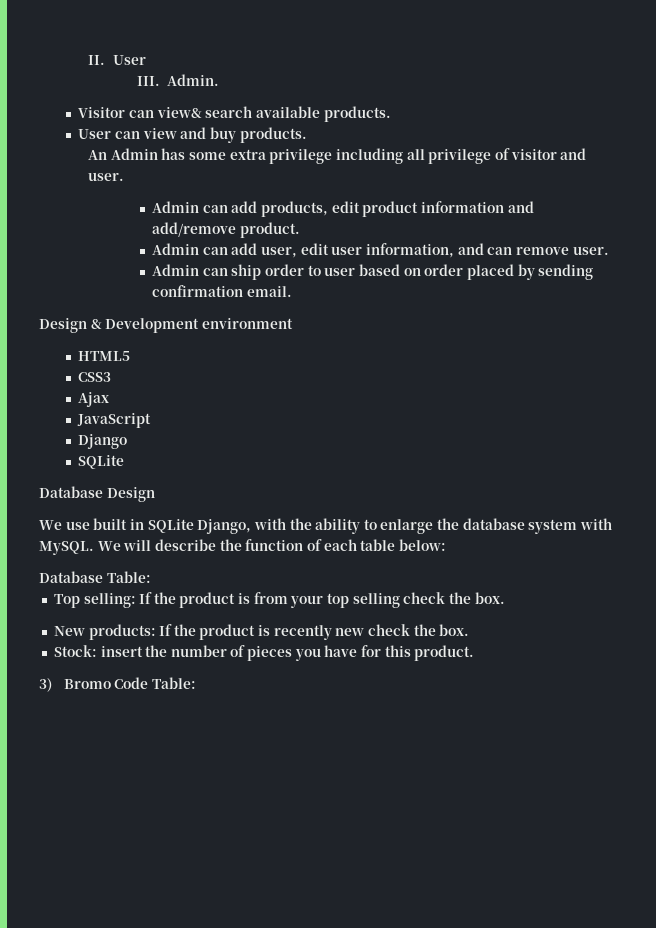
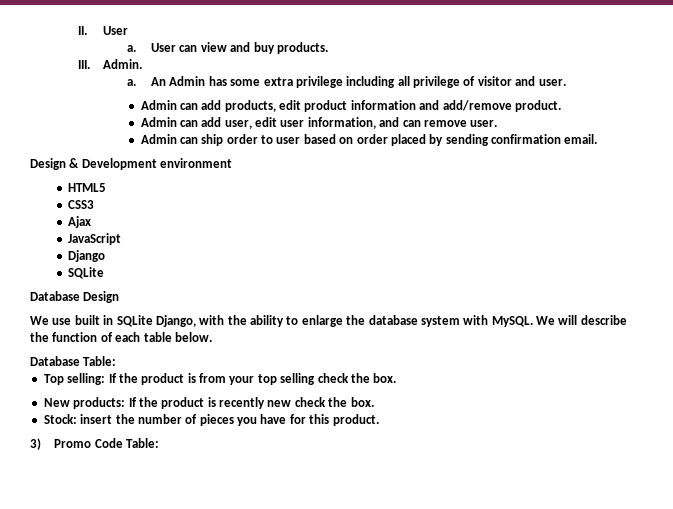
- III. Admin.
- Visitor can view& search available products.
- User can view and buy products.
+ a. User can view and buy products.
+ III. Admin.
+ a.
- We will describe the function of each table below:
+ We will describe the function of each table below.
- 3) Bromo Code Table:
+ 3) Promo Code Table:

